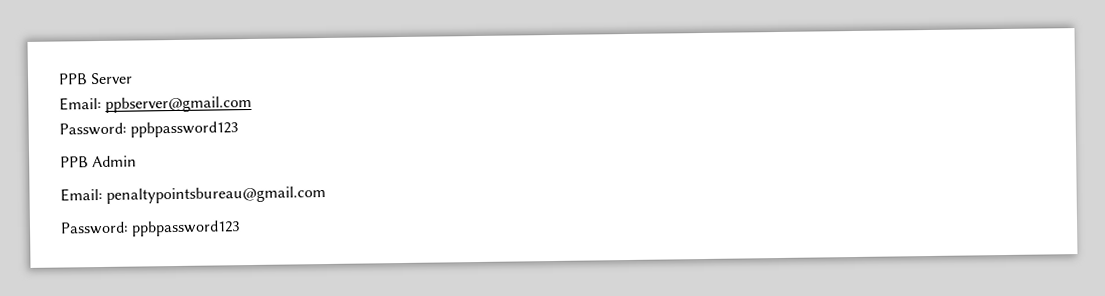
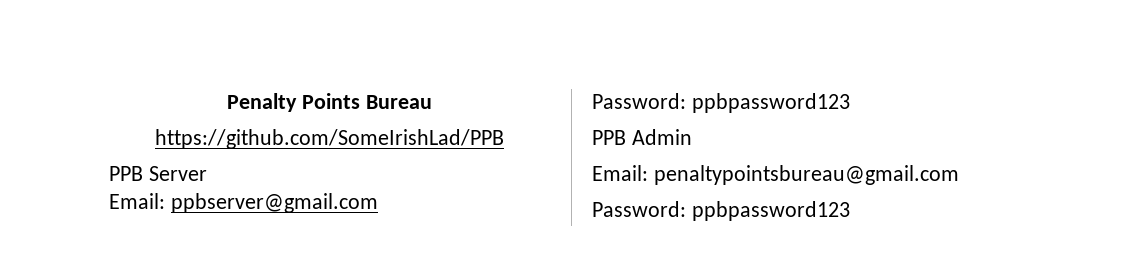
+ Penalty Points Bureau
+ https://github.com/SomeIrishLad/PPB

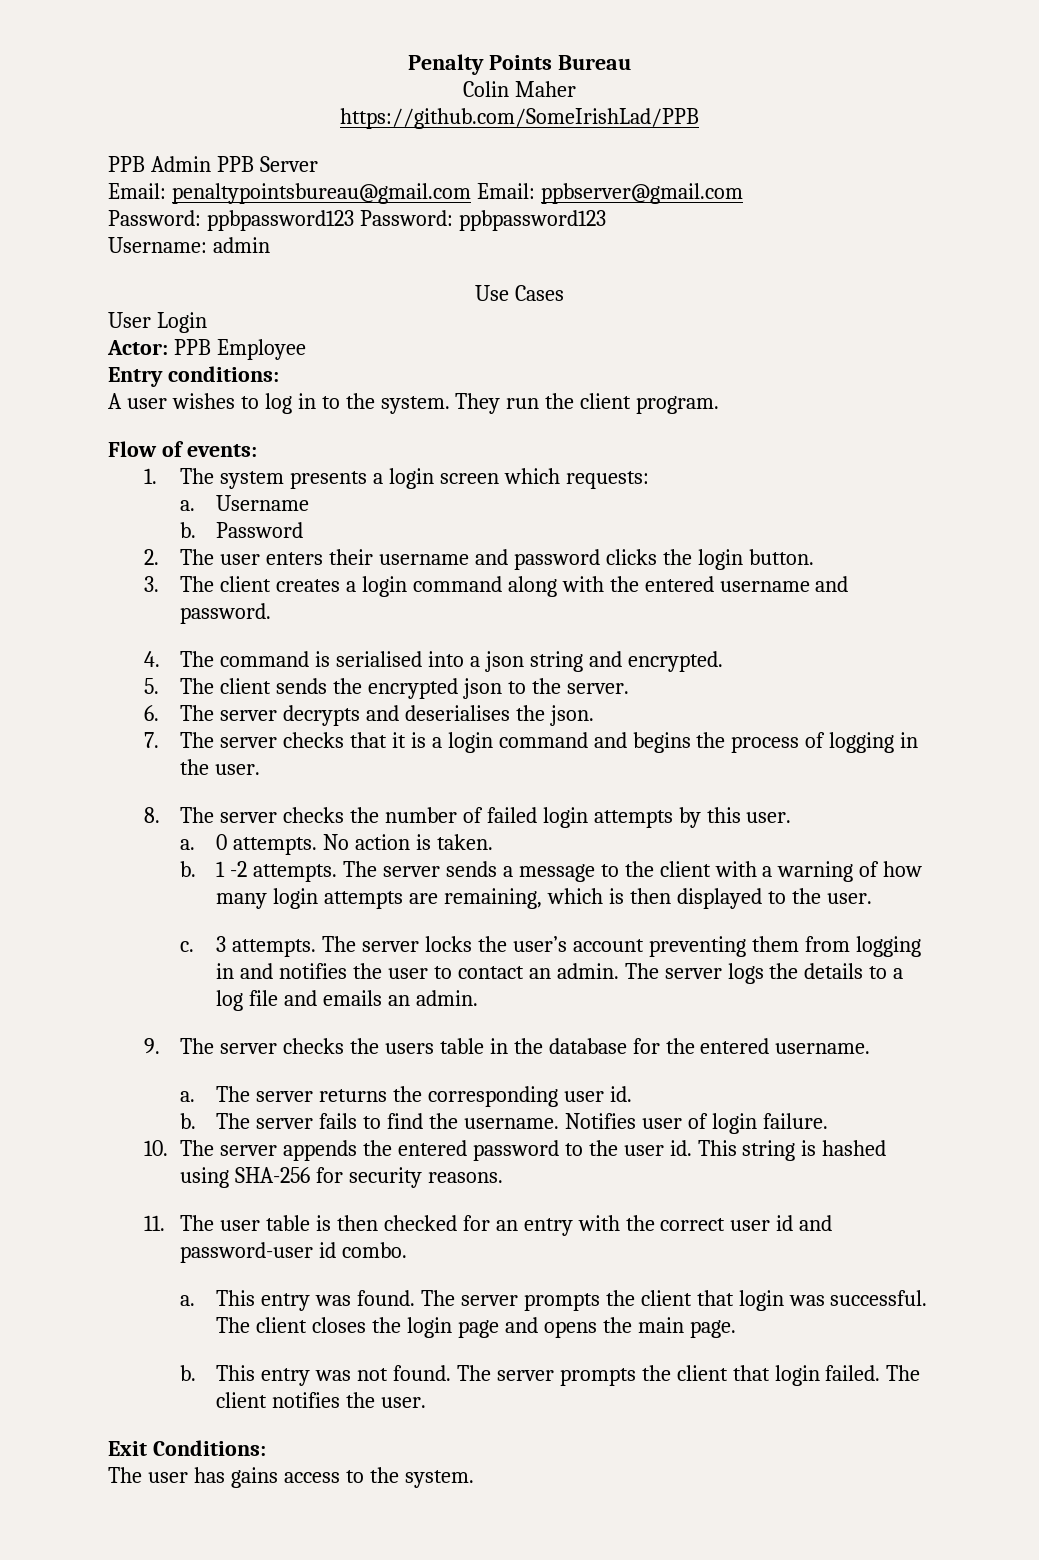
+ Colin Maher
- PPB Server
+ PPB Admin PPB Server
- Email: ppbserver@gmail.com
- Password: ppbpassword123
- PPB Admin
- Email: penaltypointsbureau@gmail.com
- Password: ppbpassword123
+ Email: penaltypointsbureau@gmail.com Email: ppbserver@gmail.com
+ Password: ppbpassword123 Password: ppbpassword123
+ Username: admin
+ Use Cases
+ User Login
+ Actor: PPB Employee
+ Entry conditions:
+ A user wishes to log in to the system. They run the client program.
+ Flow of events:
+ 1. The system presents a login screen which requests:
+ a. Username
+ b. Password
+ 2. The user enters their username and password clicks the login button.
+ 3. The client creates a login command along with the entered username and password.
+ 4. The command is serialised into a json string and encrypted.
+ 5. The client sends the encrypted json to the server.
+ 6. The server decrypts and deserialises the json.
+ 7. The server checks that it is a login command and begins the process of logging in the user.
+ 8. The server checks the number of failed login attempts by this user.
+ a. 0 attempts. No action is taken.
+ b. 1 -2 attempts. The server sends a message to the client with a warning of how many login attempts are remaining, which is then displayed to the user.
+ c. 3 attempts. The server locks the user’s account preventing them from logging in and notifies the user to contact an admin. The server logs the details to a log file and emails an admin.
+ 9. The server checks the users table in the database for the entered username.
+ a. The server returns the corresponding user id.
+ b. The server fails to find the username. Notifies user of login failure.
+ 10. The server appends the entered password to the user id. This string is hashed using SHA-256 for security reasons.
+ 11. The user table is then checked for an entry with the correct user id and password-user id combo.
+ a. This entry was found. The server prompts the client that login was successful. The client closes the login page and opens the main page.
+ b. This entry was not found. The server prompts the client that login failed. The client notifies the user.
+ Exit Conditions:
+ The user has gains access to the system.

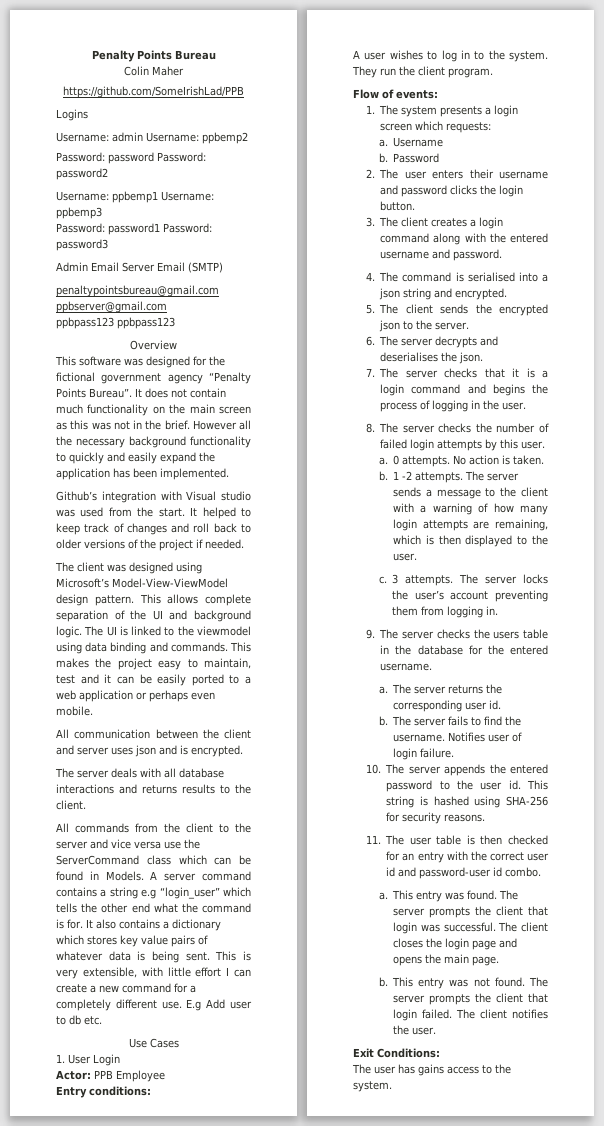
- PPB Admin PPB Server
- Email: penaltypointsbureau@gmail.com Email: ppbserver@gmail.com
- Password: ppbpassword123 Password: ppbpassword123
- Username: admin
+ Logins
+ Username: admin Username: ppbemp2
+ Password: password Password: password2
+ Username: ppbemp1 Username: ppbemp3
+ Password: password1 Password: password3
+ Admin Email Server Email (SMTP)
+ penaltypointsbureau@gmail.com ppbserver@gmail.com
+ ppbpass123 ppbpass123
+ Overview
+ This software was designed for the fictional government agency “Penalty Points Bureau”. It does not contain much functionality on the main screen as this was not in the brief. However all the necessary background functionality to quickly and easily expand the application has been implemented.
+ Github’s integration with Visual studio was used from the start. It helped to keep track of changes and roll back to older versions of the project if needed.
+ The client was designed using Microsoft’s Model-View-ViewModel design pattern. This allows complete separation of the UI and background logic. The UI is linked to the viewmodel using data binding and commands. This makes the project easy to maintain, test and it can be easily ported to a web application or perhaps even mobile.
+ All communication between the client and server uses json and is encrypted.
+ The server deals with all database interactions and returns results to the client.
+ All commands from the client to the server and vice versa use the ServerCommand class which can be found in Models. A server command contains a string e.g “login_user” which tells the other end what the command is for. It also contains a dictionary which stores key value pairs of whatever data is being sent. This is very extensible, with little effort I can create a new command for a completely different use. E.g Add user to db etc.
- User Login
+ 1. User Login
- The server locks the user’s account preventing them from logging in and notifies the user to contact an admin. The server logs the details to a log file and emails an admin.
+ The server locks the user’s account preventing them from logging in.

